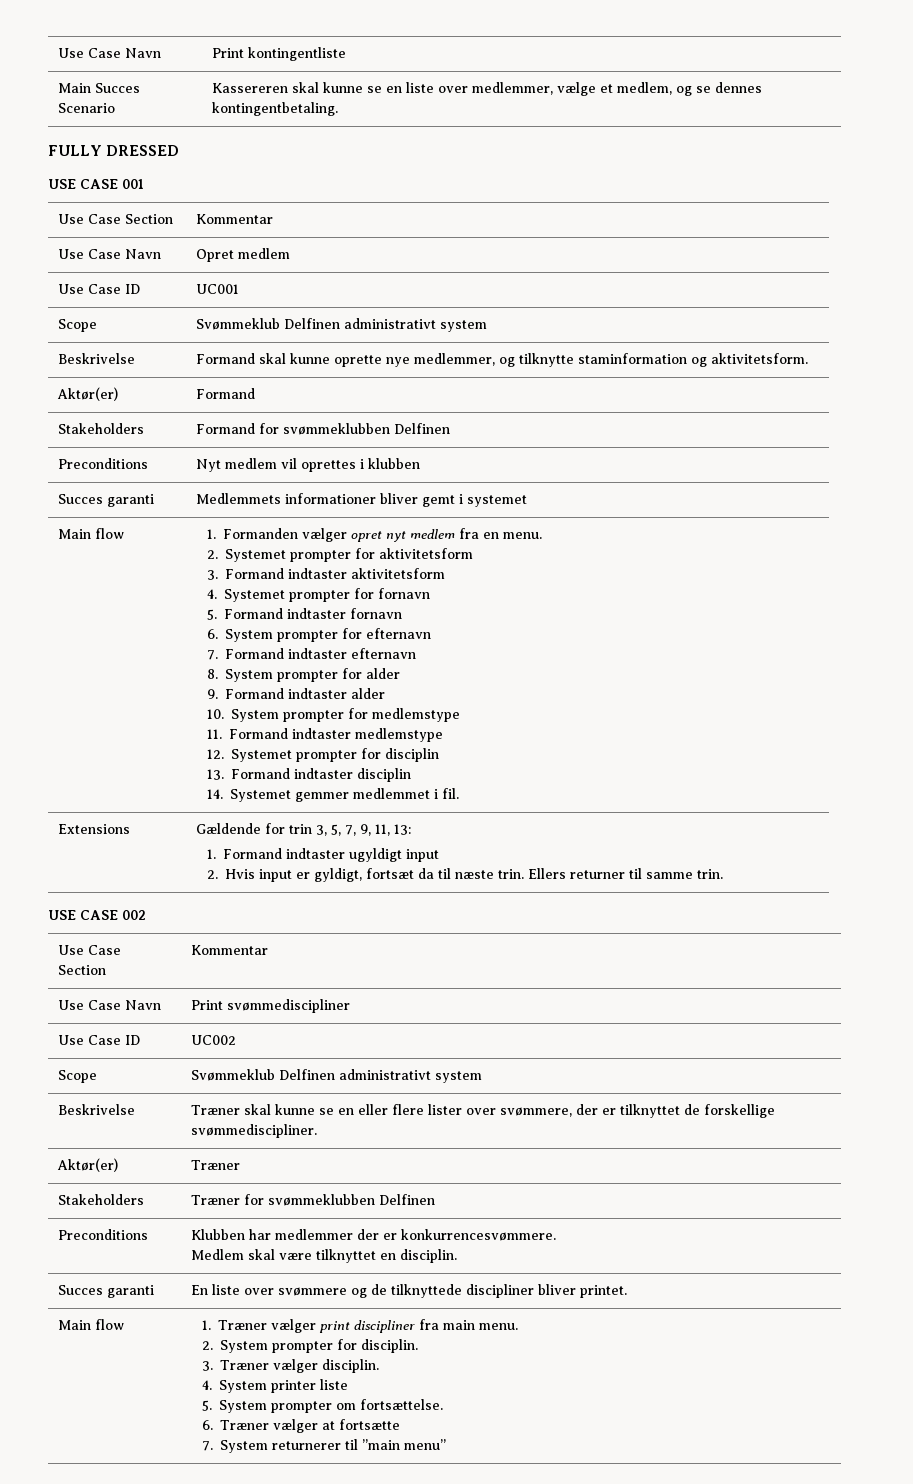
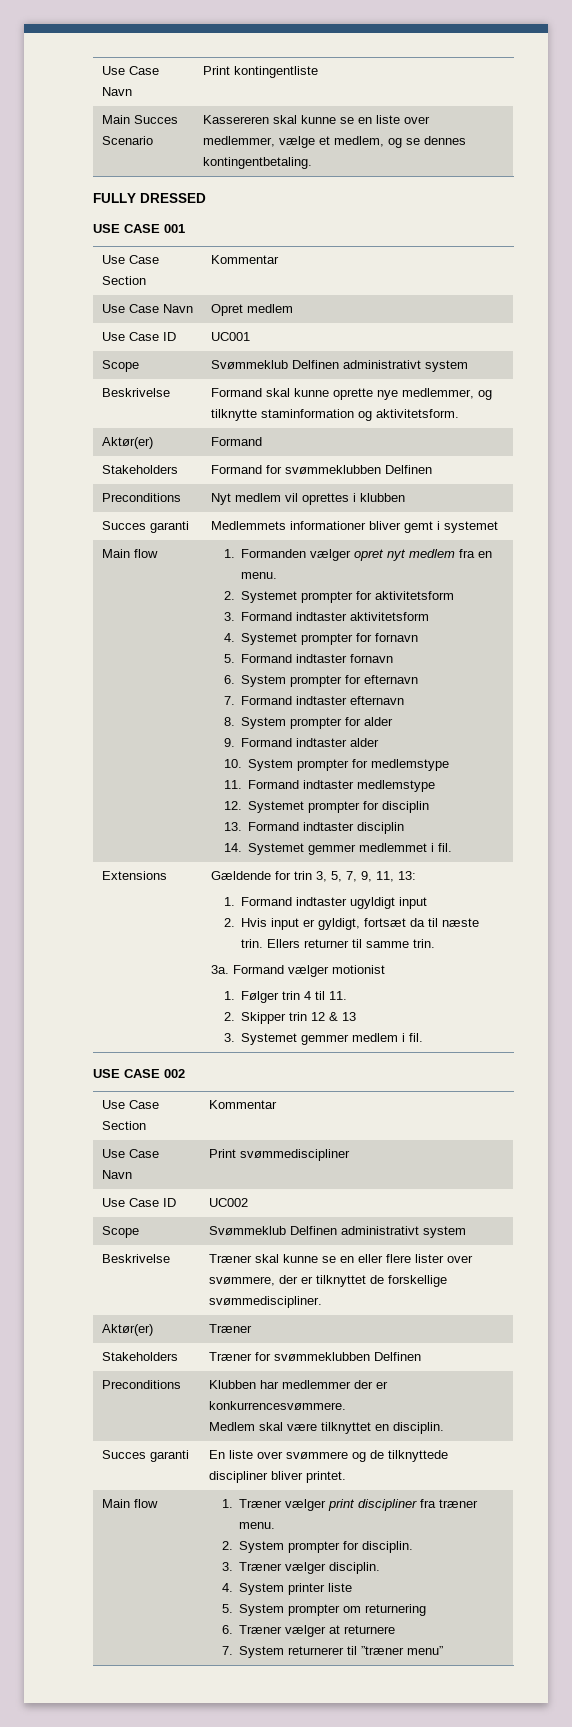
+ 3a. Formand vælger motionist
+ 1. Følger trin 4 til 11.
+ 2. Skipper trin 12 & 13
+ 3. Systemet gemmer medlem i fil.
- Main flow | 1. Træner vælger print discipliner fra main menu.
+ Main flow | 1. Træner vælger print discipliner fra træner menu.
  2. System prompter for disciplin.
  3. Træner vælger disciplin.
  4. System printer liste
- 5. System prompter om fortsættelse.
- 6. Træner vælger at fortsætte
- 7. System returnerer til ”main menu”
+ 5. System prompter om returnering
+ 6. Træner vælger at returnere
+ 7. System returnerer til ”træner menu”

